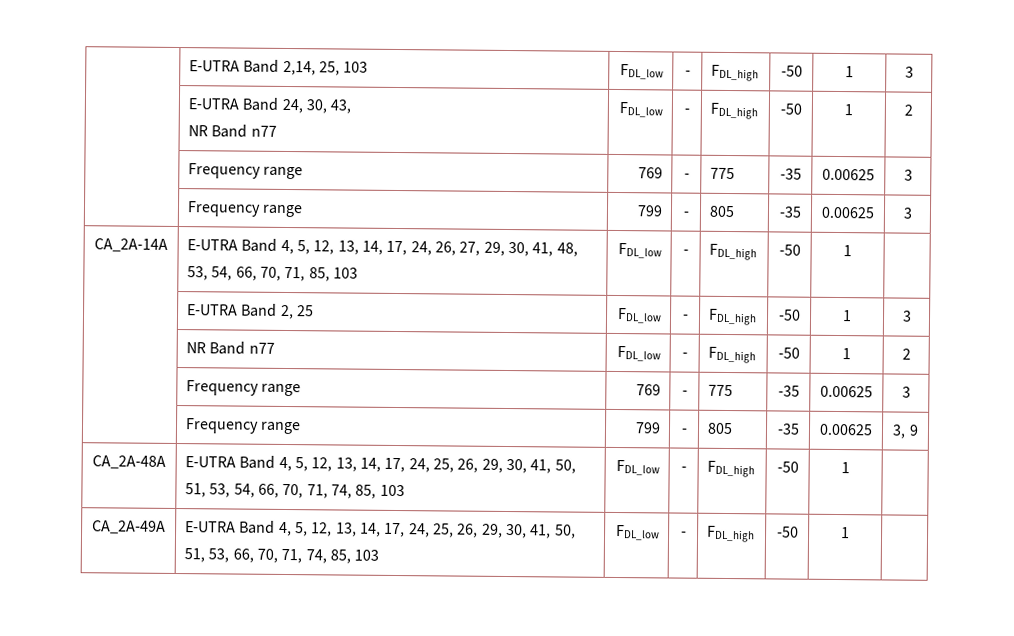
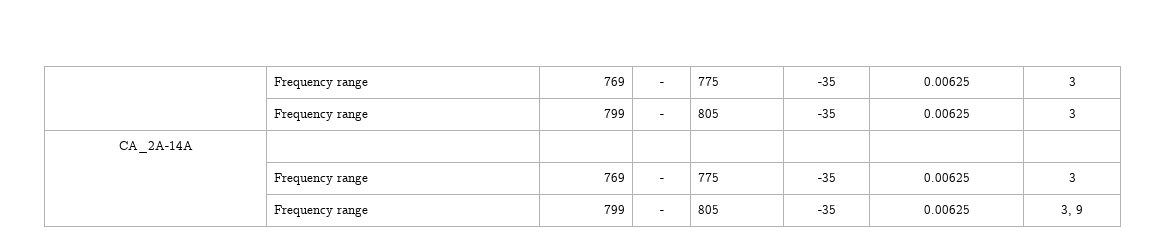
- | E-UTRA Band 2,14, 25, 103 | FDL_low | - | FDL_high | -50 | 1 | 3
- | E-UTRA Band 24, 30, 43,
- NR Band n77 | FDL_low | - | FDL_high | -50 | 1 | 2
- CA_2A-14A | E-UTRA Band 4, 5, 12, 13, 14, 17, 24, 26, 27, 29, 30, 41, 48, 53, 54, 66, 70, 71, 85, 103 | FDL_low | - | FDL_high | -50 | 1 |
- | E-UTRA Band 2, 25 | FDL_low | - | FDL_high | -50 | 1 | 3
- | NR Band n77 | FDL_low | - | FDL_high | -50 | 1 | 2
+ CA_2A-14A | | | | | | |
- CA_2A-48A | E-UTRA Band 4, 5, 12, 13, 14, 17, 24, 25, 26, 29, 30, 41, 50, 51, 53, 54, 66, 70, 71, 74, 85, 103 | FDL_low | - | FDL_high | -50 | 1 |
- CA_2A-49A | E-UTRA Band 4, 5, 12, 13, 14, 17, 24, 25, 26, 29, 30, 41, 50, 51, 53, 66, 70, 71, 74, 85, 103 | FDL_low | - | FDL_high | -50 | 1 |

